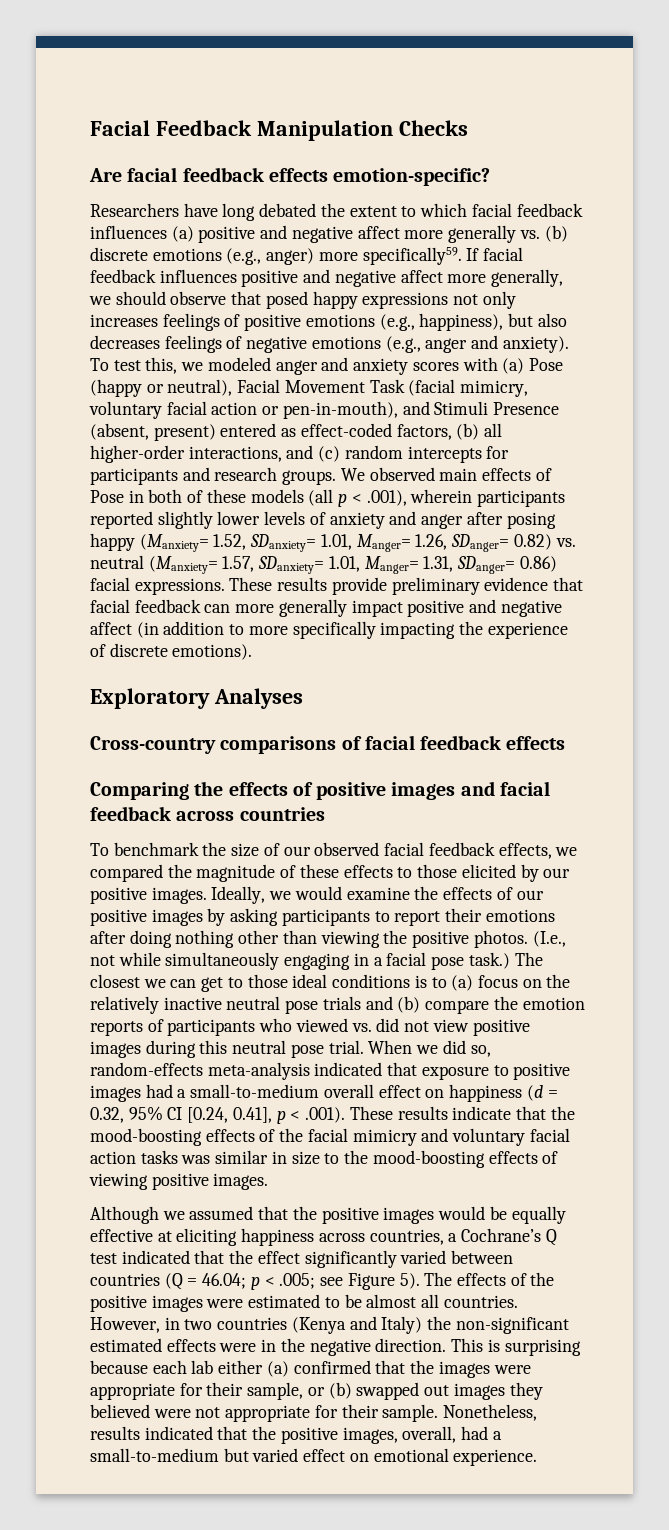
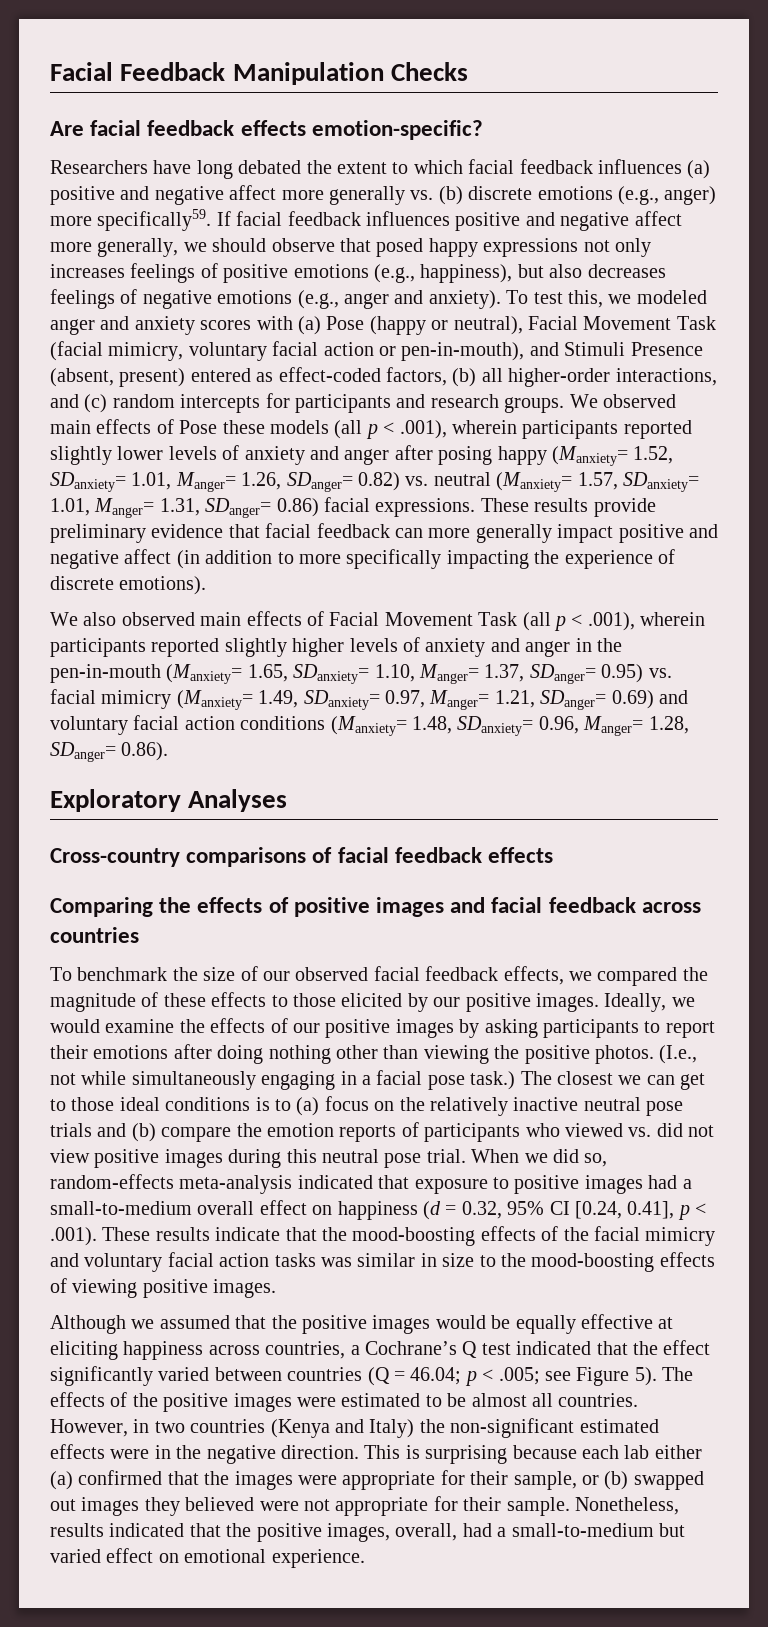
- We observed main effects of Pose in both of these models (all p < .001), wherein participants reported slightly lower levels of anxiety and anger after posing happy (Manxiety= 1.52, SDanxiety= 1.01, Manger= 1.26, SDanger= 0.82) vs. neutral (Manxiety= 1.57, SDanxiety= 1.01, Manger= 1.31, SDanger= 0.86) facial expressions.
+ We observed main effects of Pose these models (all p < .001), wherein participants reported slightly lower levels of anxiety and anger after posing happy (Manxiety= 1.52, SDanxiety= 1.01, Manger= 1.26, SDanger= 0.82) vs. neutral (Manxiety= 1.57, SDanxiety= 1.01, Manger= 1.31, SDanger= 0.86) facial expressions.
+ We also observed main effects of Facial Movement Task (all p < .001), wherein participants reported slightly higher levels of anxiety and anger in the pen-in-mouth (Manxiety= 1.65, SDanxiety= 1.10, Manger= 1.37, SDanger= 0.95) vs. facial mimicry (Manxiety= 1.49, SDanxiety= 0.97, Manger= 1.21, SDanger= 0.69) and voluntary facial action conditions (Manxiety= 1.48, SDanxiety= 0.96, Manger= 1.28, SDanger= 0.86).

